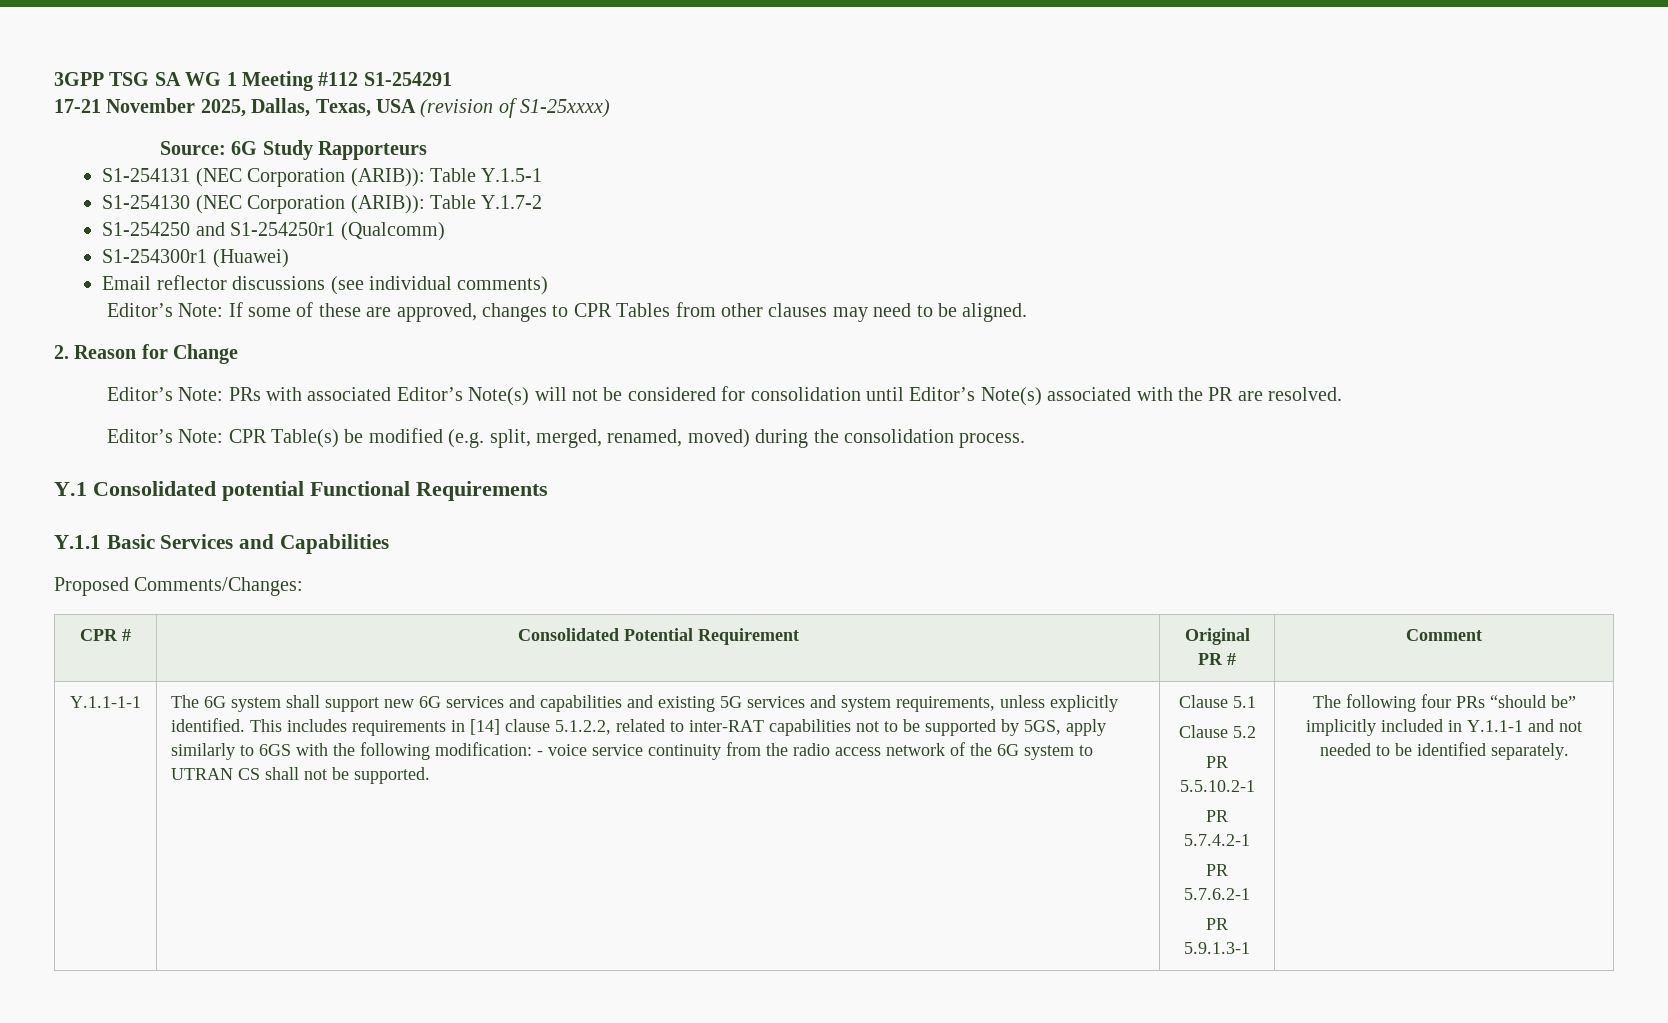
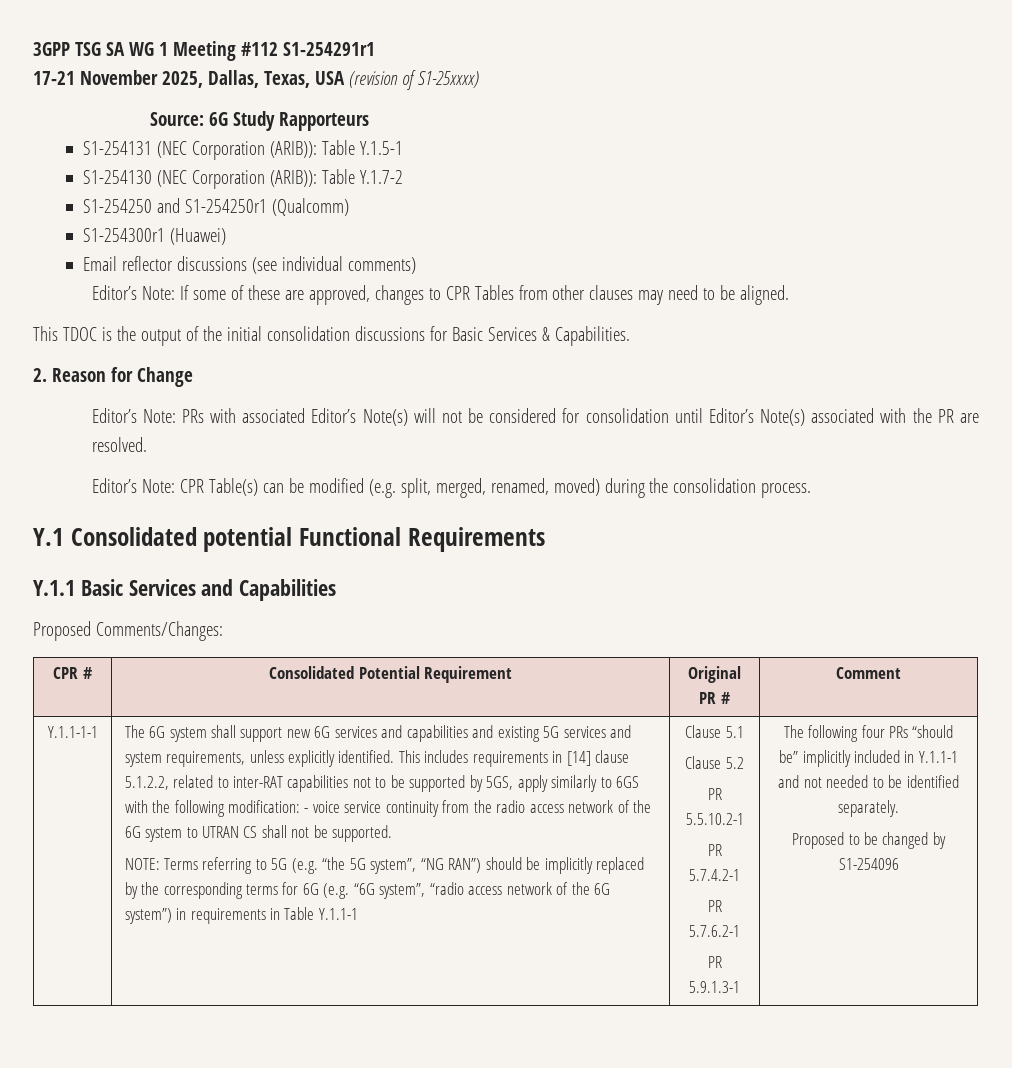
- 3GPP TSG SA WG 1 Meeting #112 S1-254291
+ 3GPP TSG SA WG 1 Meeting #112 S1-254291r1
+ This TDOC is the output of the initial consolidation discussions for Basic Services & Capabilities.
- Editor’s Note: CPR Table(s) be modified (e.g. split, merged, renamed, moved) during the consolidation process.
+ Editor’s Note: CPR Table(s) can be modified (e.g. split, merged, renamed, moved) during the consolidation process.
+ NOTE: Terms referring to 5G (e.g. “the 5G system”, “NG RAN”) should be implicitly replaced by the corresponding terms for 6G (e.g. “6G system”, “radio access network of the 6G system”) in requirements in Table Y.1.1-1
+ Proposed to be changed by S1-254096

